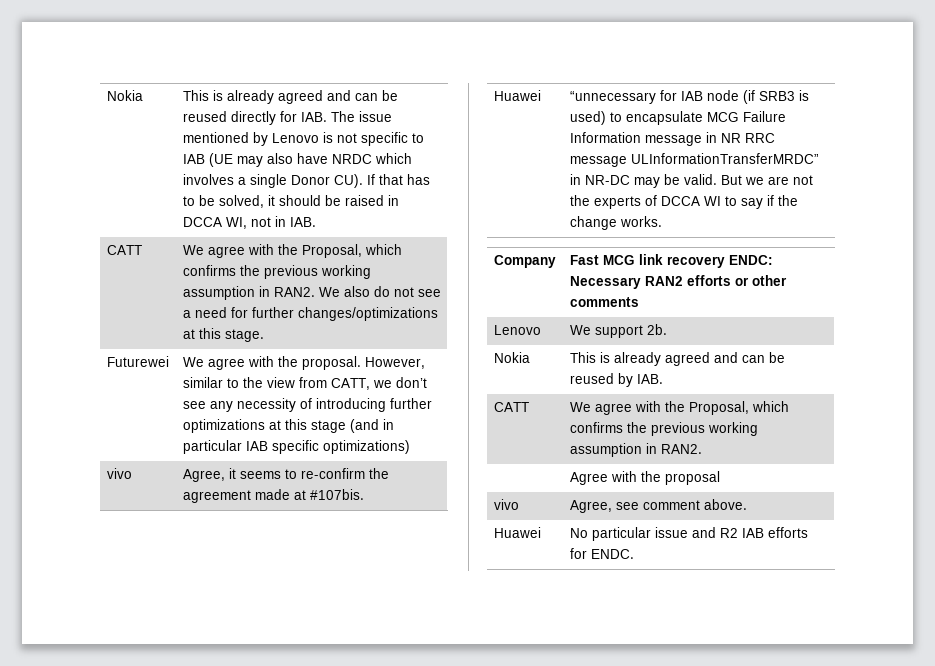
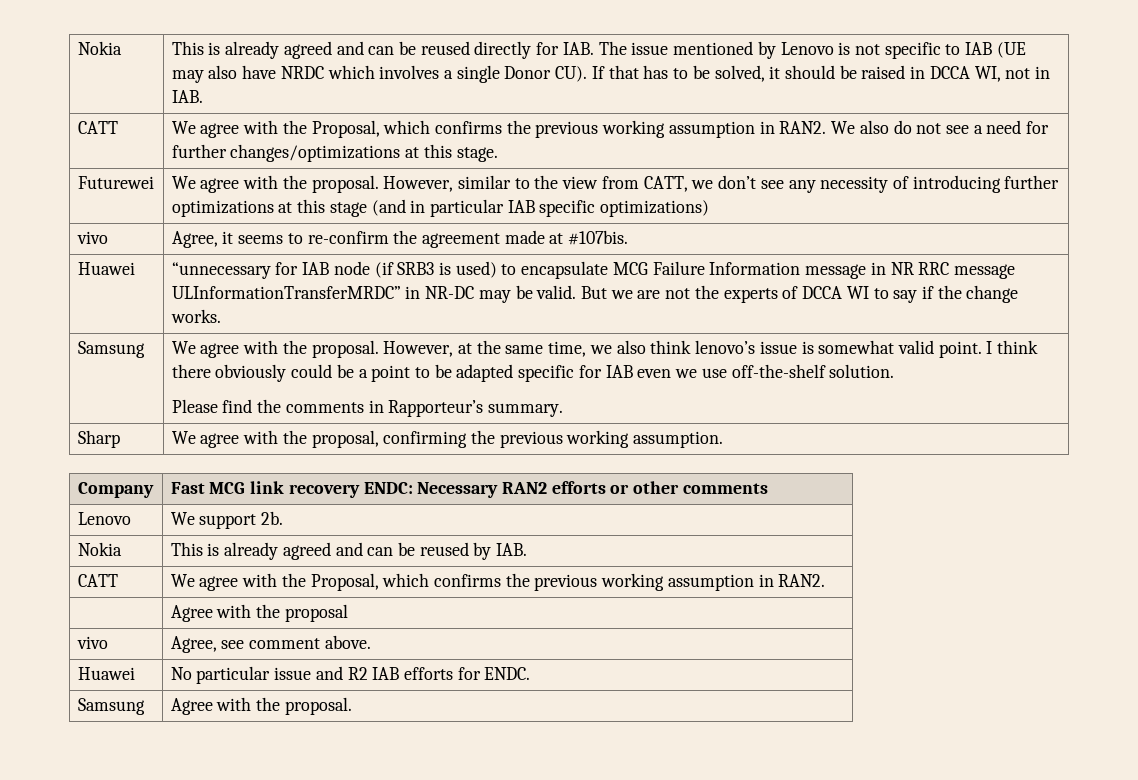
+ Samsung | We agree with the proposal. However, at the same time, we also think lenovo’s issue is somewhat valid point. I think there obviously could be a point to be adapted specific for IAB even we use off-the-shelf solution.
+ Please find the comments in Rapporteur’s summary.
+ Sharp | We agree with the proposal, confirming the previous working assumption.
+ Samsung | Agree with the proposal.

